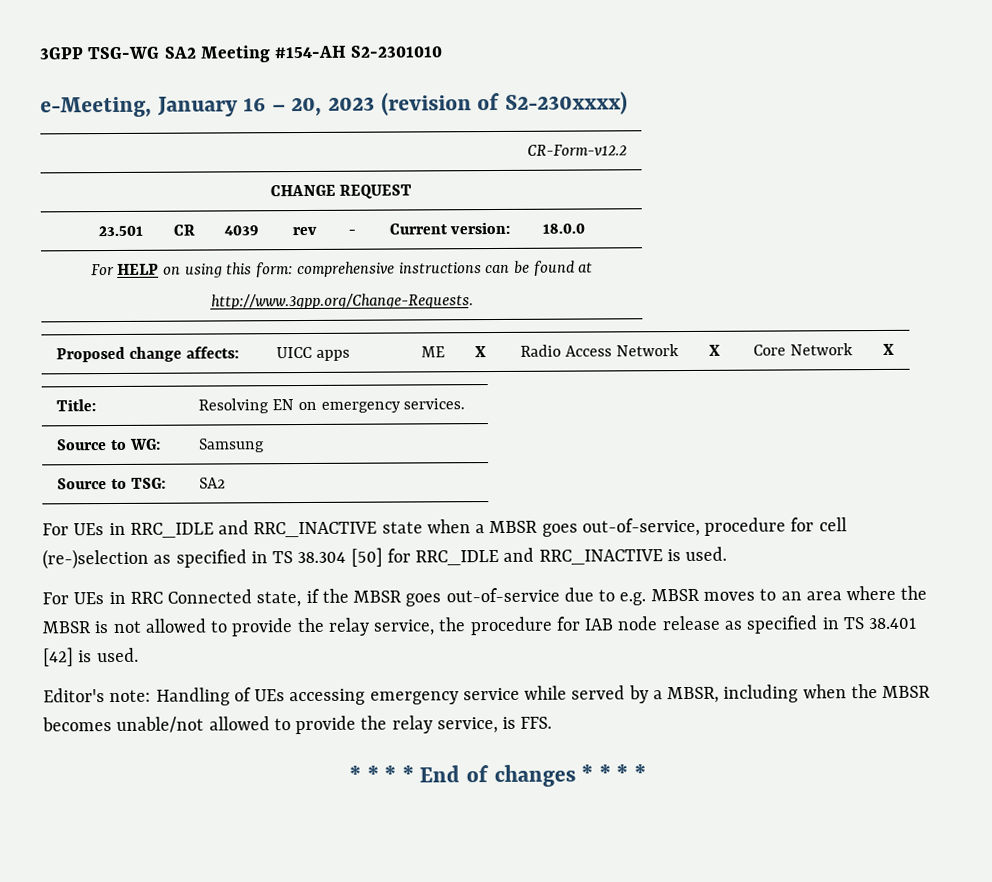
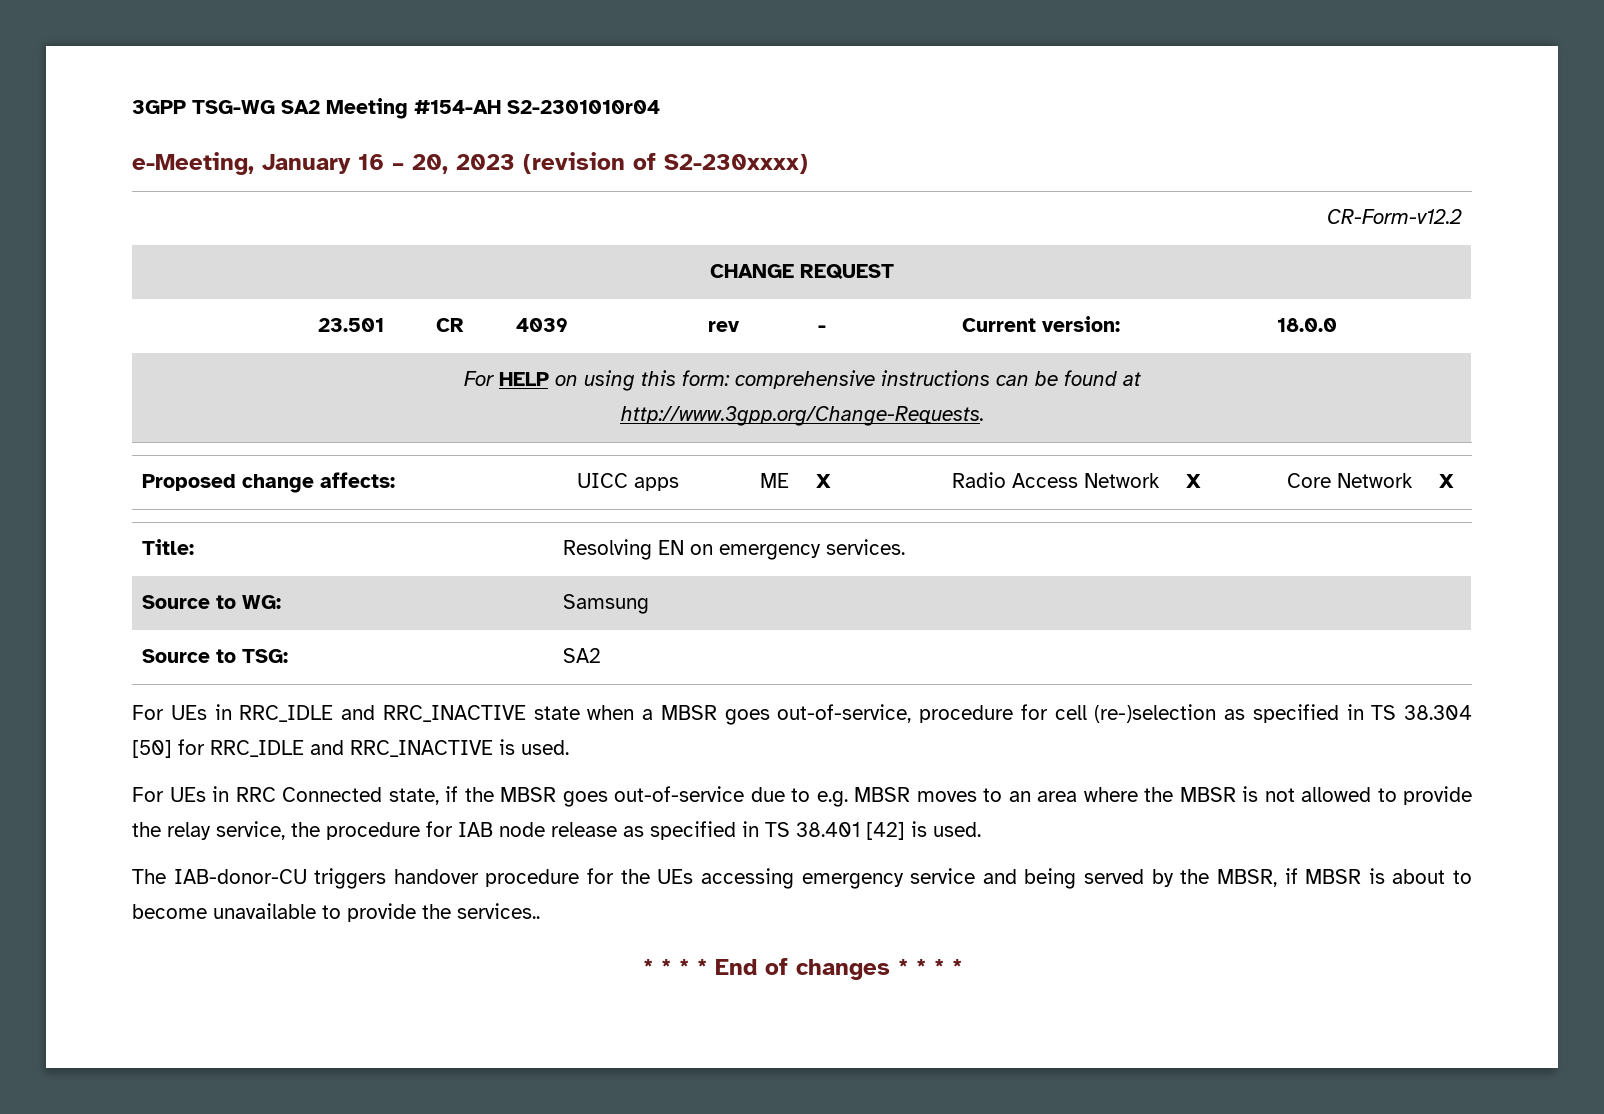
- 3GPP TSG-WG SA2 Meeting #154-AH S2-2301010
+ 3GPP TSG-WG SA2 Meeting #154-AH S2-2301010r04
- Editor's note: Handling of UEs accessing emergency service while served by a MBSR, including when the MBSR becomes unable/not allowed to provide the relay service, is FFS.
+ The IAB-donor-CU triggers handover procedure for the UEs accessing emergency service and being served by the MBSR, if MBSR is about to become unavailable to provide the services..

